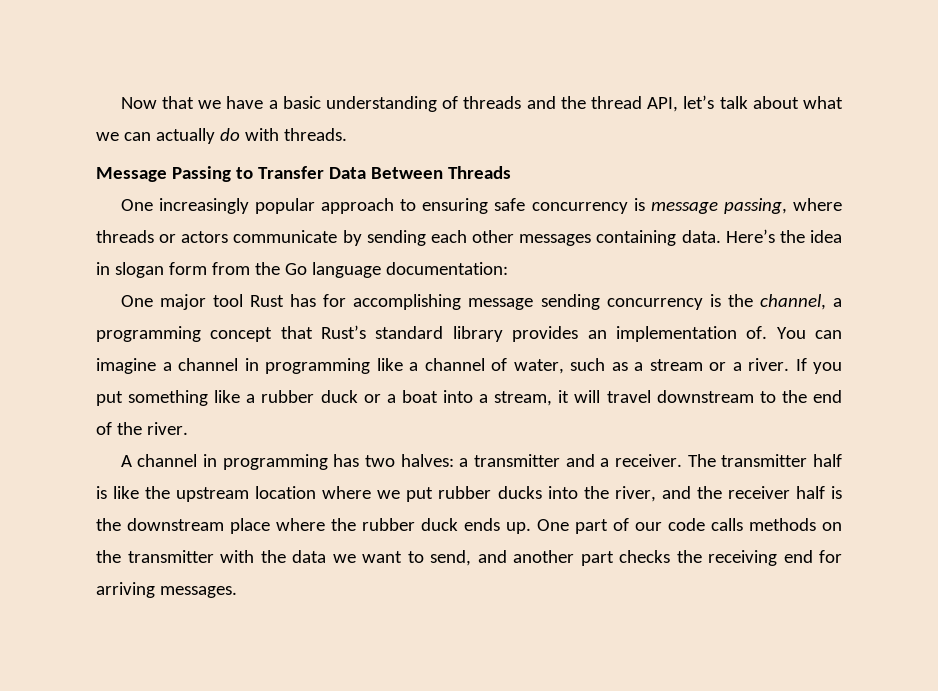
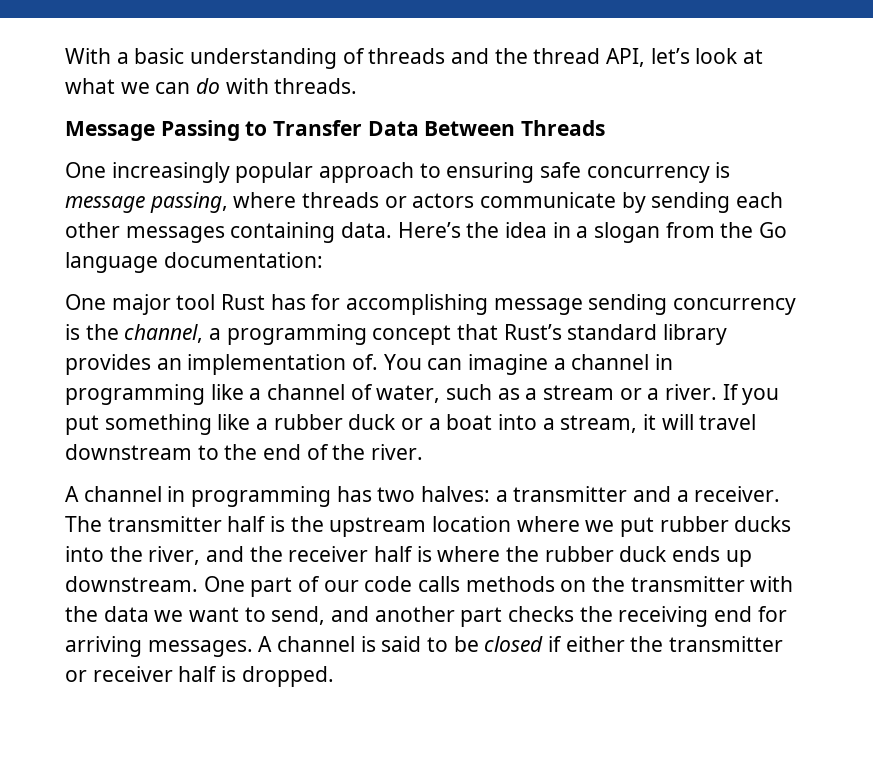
- Now that we have a basic understanding of threads and the thread API, let’s talk about what we can actually do with threads.
+ With a basic understanding of threads and the thread API, let’s look at what we can do with threads.
- Here’s the idea in slogan form from the Go language documentation:
+ Here’s the idea in a slogan from the Go language documentation:
- The transmitter half is like the upstream location where we put rubber ducks into the river, and the receiver half is the downstream place where the rubber duck ends up.
+ The transmitter half is the upstream location where we put rubber ducks into the river, and the receiver half is where the rubber duck ends up downstream.
+ A channel is said to be closed if either the transmitter or receiver half is dropped.

